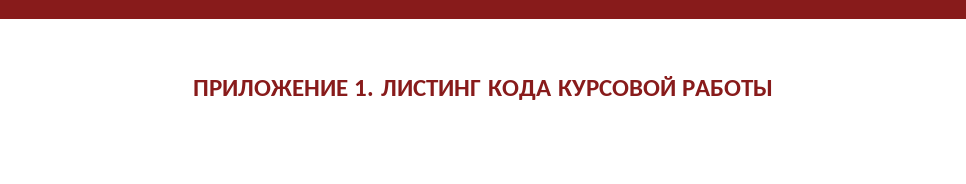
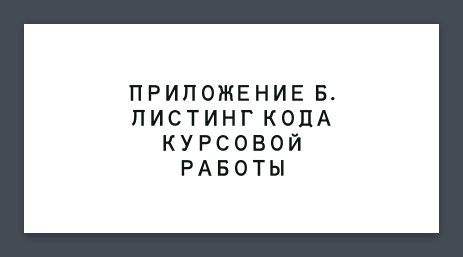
- ПРИЛОЖЕНИЕ 1. ЛИСТИНГ КОДА КУРСОВОЙ РАБОТЫ
+ ПРИЛОЖЕНИЕ Б. ЛИСТИНГ КОДА КУРСОВОЙ РАБОТЫ

